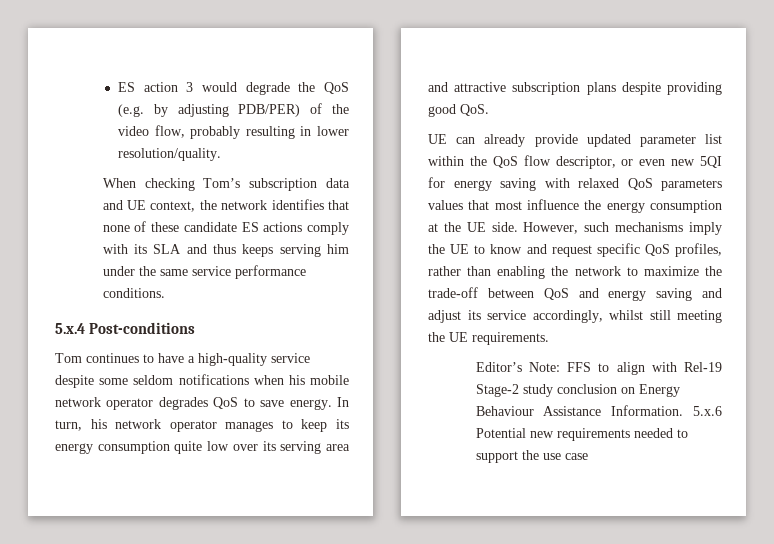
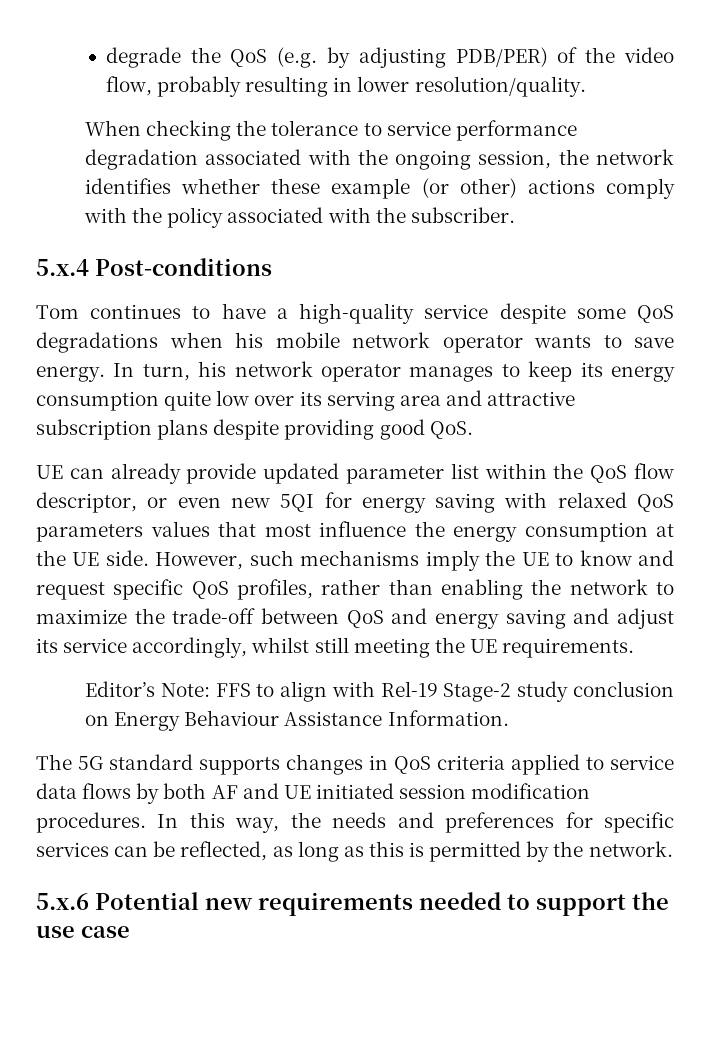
- ES action 3 would degrade the QoS (e.g. by adjusting PDB/PER) of the video flow, probably resulting in lower resolution/quality.
+ degrade the QoS (e.g. by adjusting PDB/PER) of the video flow, probably resulting in lower resolution/quality.
- When checking Tom’s subscription data and UE context, the network identifies that none of these candidate ES actions comply with its SLA and thus keeps serving him under the same service performance conditions.
+ When checking the tolerance to service performance degradation associated with the ongoing session, the network identifies whether these example (or other) actions comply with the policy associated with the subscriber.
- Tom continues to have a high-quality service despite some seldom notifications when his mobile network operator degrades QoS to save energy.
+ Tom continues to have a high-quality service despite some QoS degradations when his mobile network operator wants to save energy.
- Editor’s Note: FFS to align with Rel-19 Stage-2 study conclusion on Energy Behaviour Assistance Information. 5.x.6 Potential new requirements needed to support the use case
+ Editor’s Note: FFS to align with Rel-19 Stage-2 study conclusion on Energy Behaviour Assistance Information.
+ The 5G standard supports changes in QoS criteria applied to service data flows by both AF and UE initiated session modification procedures. In this way, the needs and preferences for specific services can be reflected, as long as this is permitted by the network.
+ 5.x.6 Potential new requirements needed to support the use case

